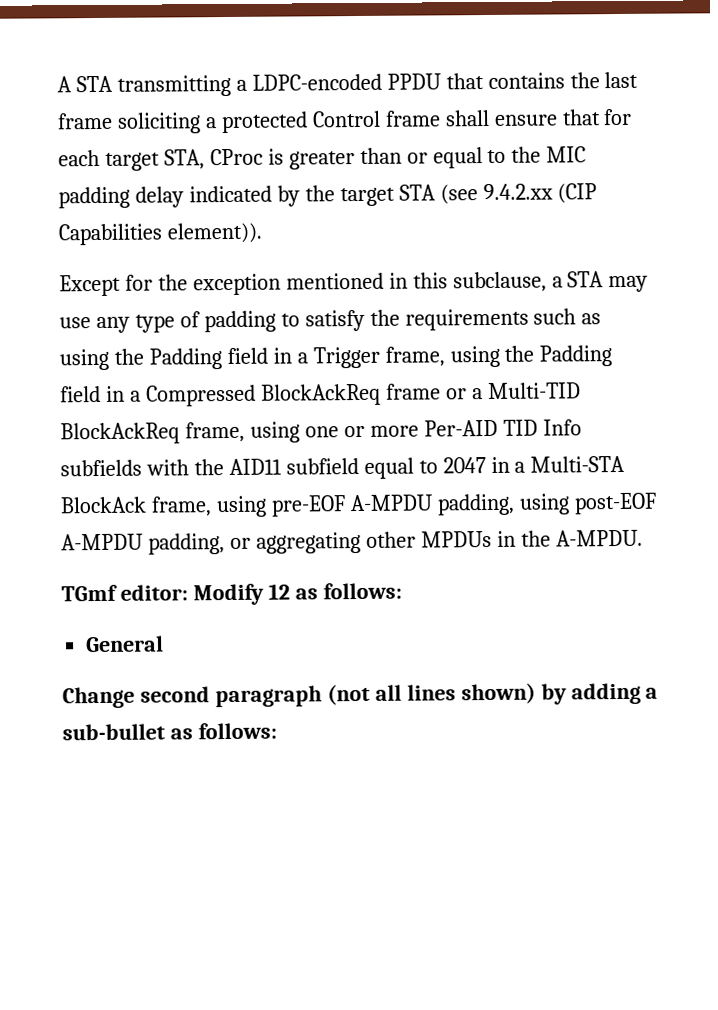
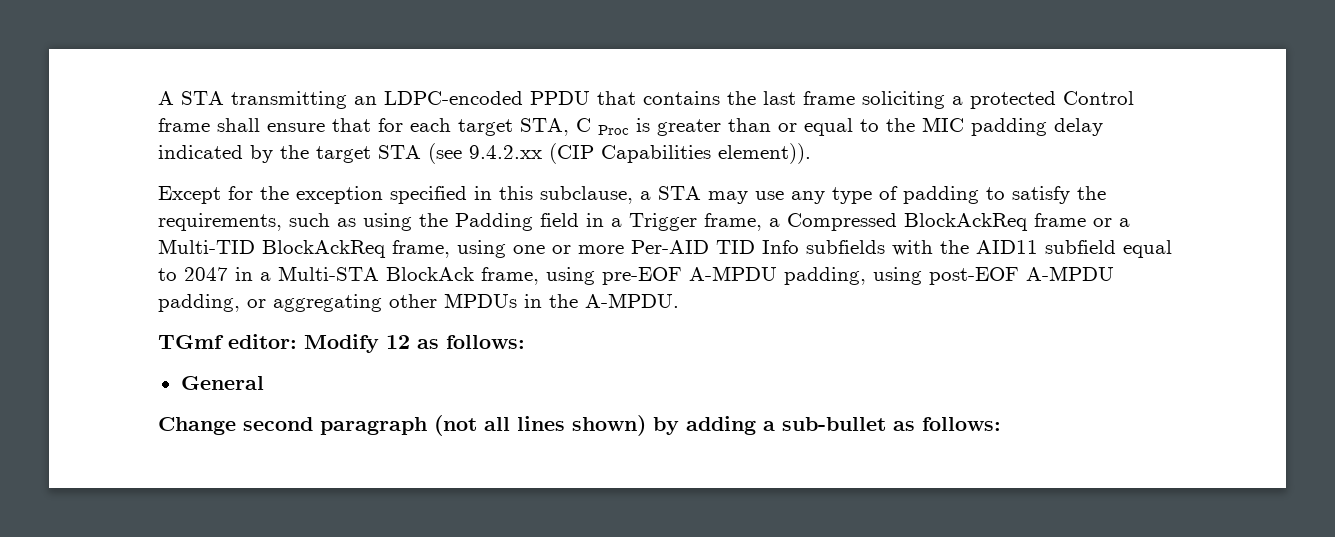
- A STA transmitting a LDPC-encoded PPDU that contains the last frame soliciting a protected Control frame shall ensure that for each target STA, CProc is greater than or equal to the MIC padding delay indicated by the target STA (see 9.4.2.xx (CIP Capabilities element)).
+ A STA transmitting an LDPC-encoded PPDU that contains the last frame soliciting a protected Control frame shall ensure that for each target STA, C Proc is greater than or equal to the MIC padding delay indicated by the target STA (see 9.4.2.xx (CIP Capabilities element)).
- Except for the exception mentioned in this subclause, a STA may use any type of padding to satisfy the requirements such as using the Padding field in a Trigger frame, using the Padding field in a Compressed BlockAckReq frame or a Multi-TID BlockAckReq frame, using one or more Per-AID TID Info subfields with the AID11 subfield equal to 2047 in a Multi-STA BlockAck frame, using pre-EOF A-MPDU padding, using post-EOF A-MPDU padding, or aggregating other MPDUs in the A-MPDU.
+ Except for the exception specified in this subclause, a STA may use any type of padding to satisfy the requirements, such as using the Padding field in a Trigger frame, a Compressed BlockAckReq frame or a Multi-TID BlockAckReq frame, using one or more Per-AID TID Info subfields with the AID11 subfield equal to 2047 in a Multi-STA BlockAck frame, using pre-EOF A-MPDU padding, using post-EOF A-MPDU padding, or aggregating other MPDUs in the A-MPDU.

